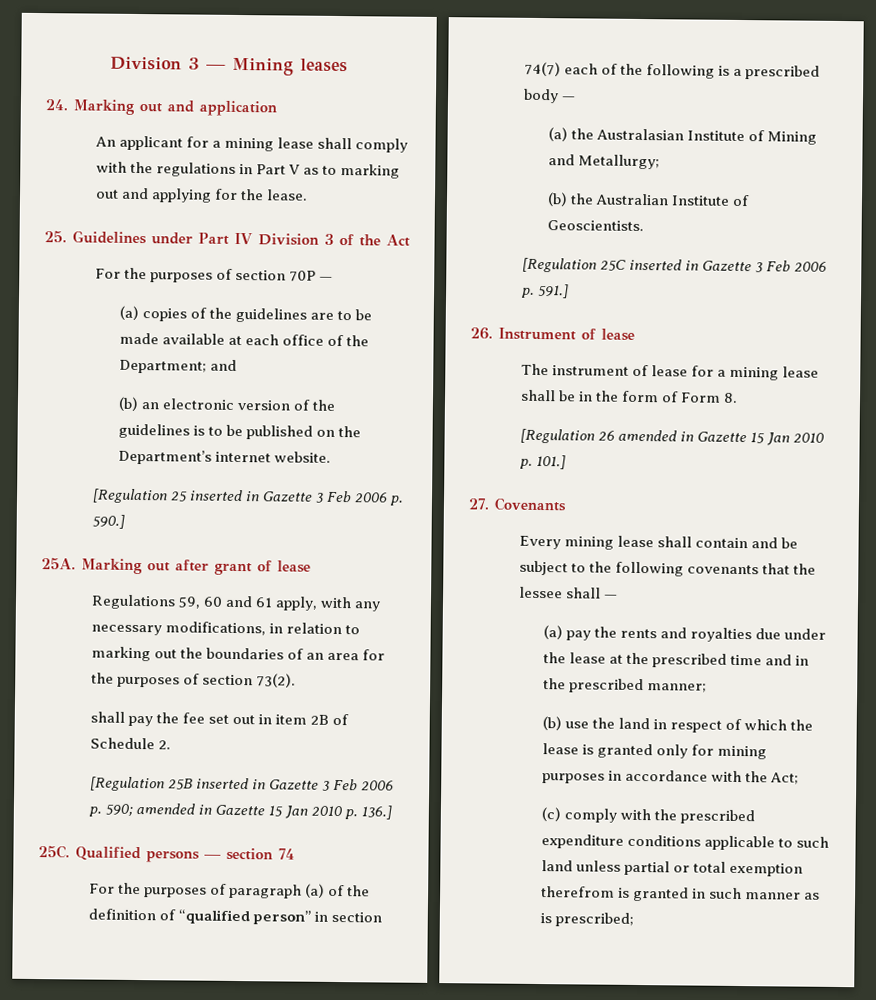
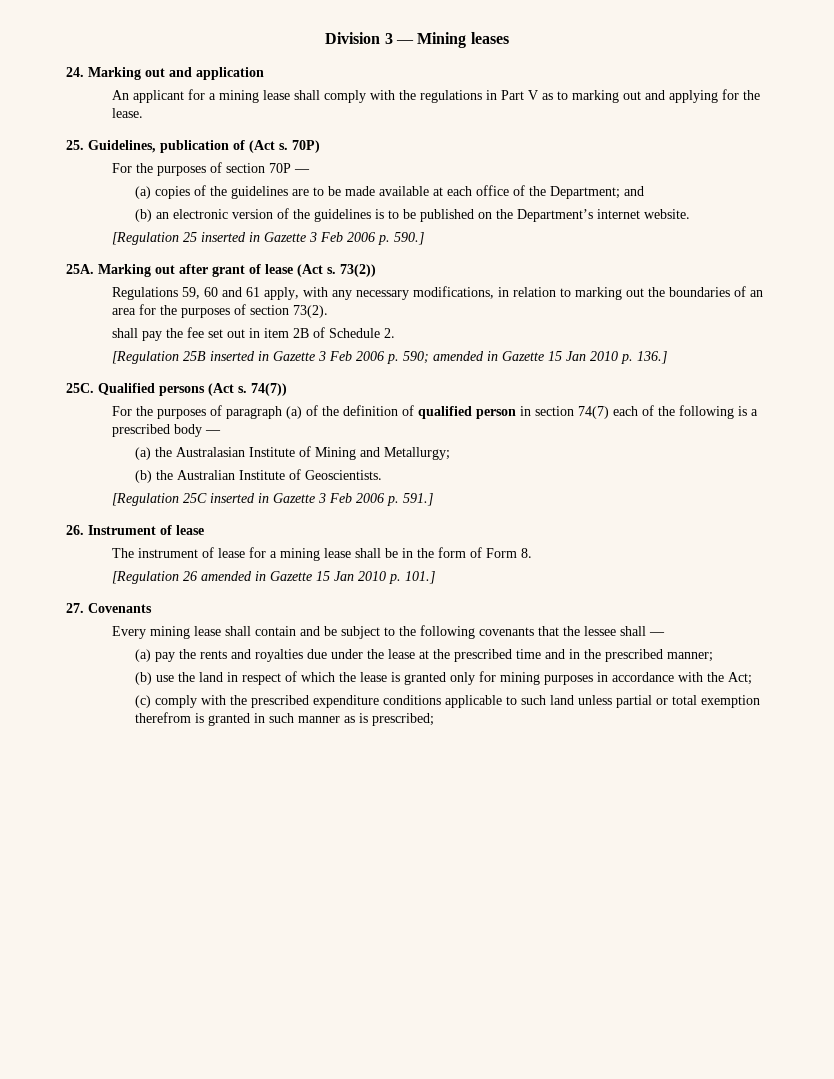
- 25. Guidelines under Part IV Division 3 of the Act
+ 25. Guidelines, publication of (Act s. 70P)
- Marking out after grant of lease
+ Marking out after grant of lease (Act s. 73(2))
- Qualified persons — section 74
+ Qualified persons (Act s. 74(7))
- For the purposes of paragraph (a) of the definition of “qualified person” in section 74(7) each of the following is a prescribed body —
+ For the purposes of paragraph (a) of the definition of qualified person in section 74(7) each of the following is a prescribed body —

